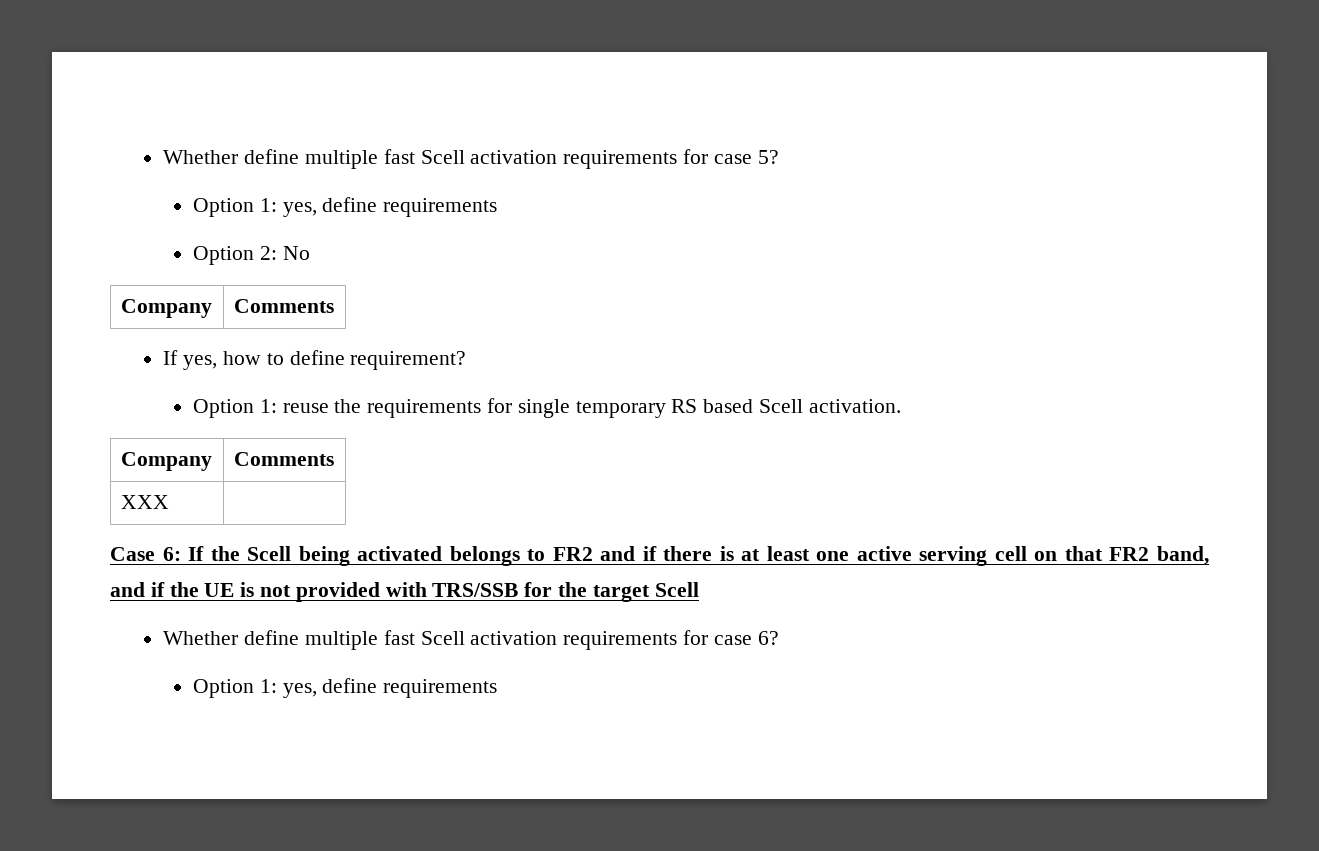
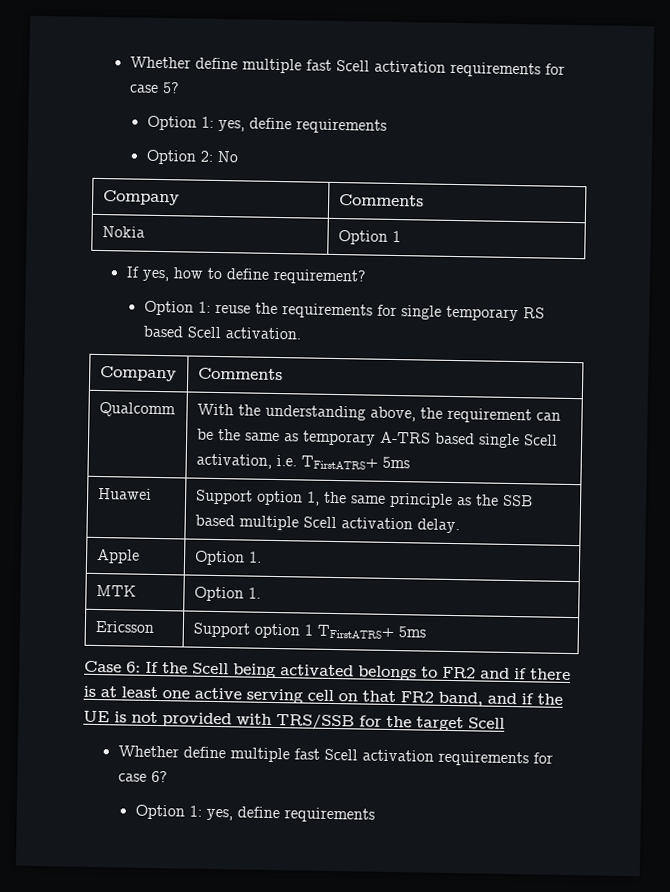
+ Nokia | Option 1
- XXX |
+ Qualcomm | With the understanding above, the requirement can be the same as temporary A-TRS based single Scell activation, i.e. TFirstATRS+ 5ms
+ Huawei | Support option 1, the same principle as the SSB based multiple Scell activation delay.
+ Apple | Option 1.
+ MTK | Option 1.
+ Ericsson | Support option 1 TFirstATRS+ 5ms

